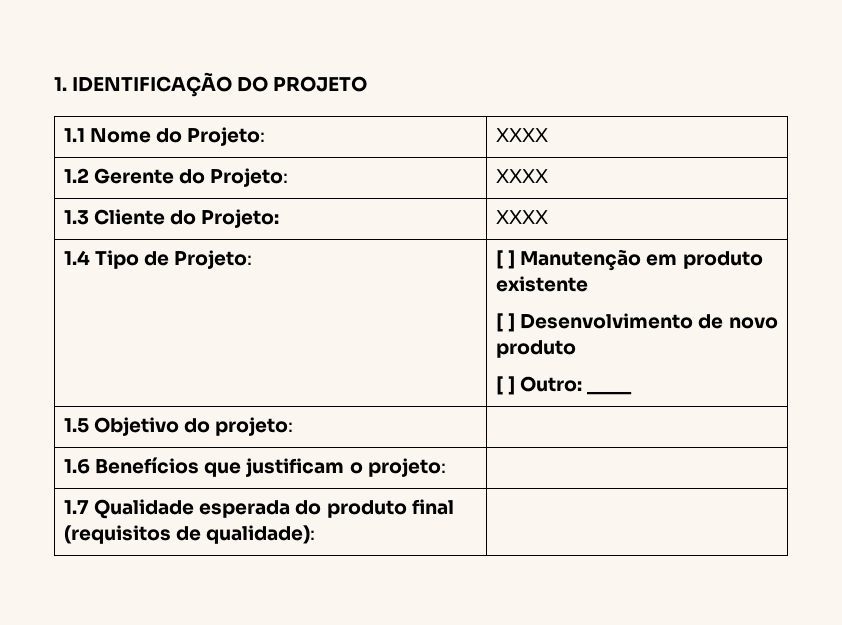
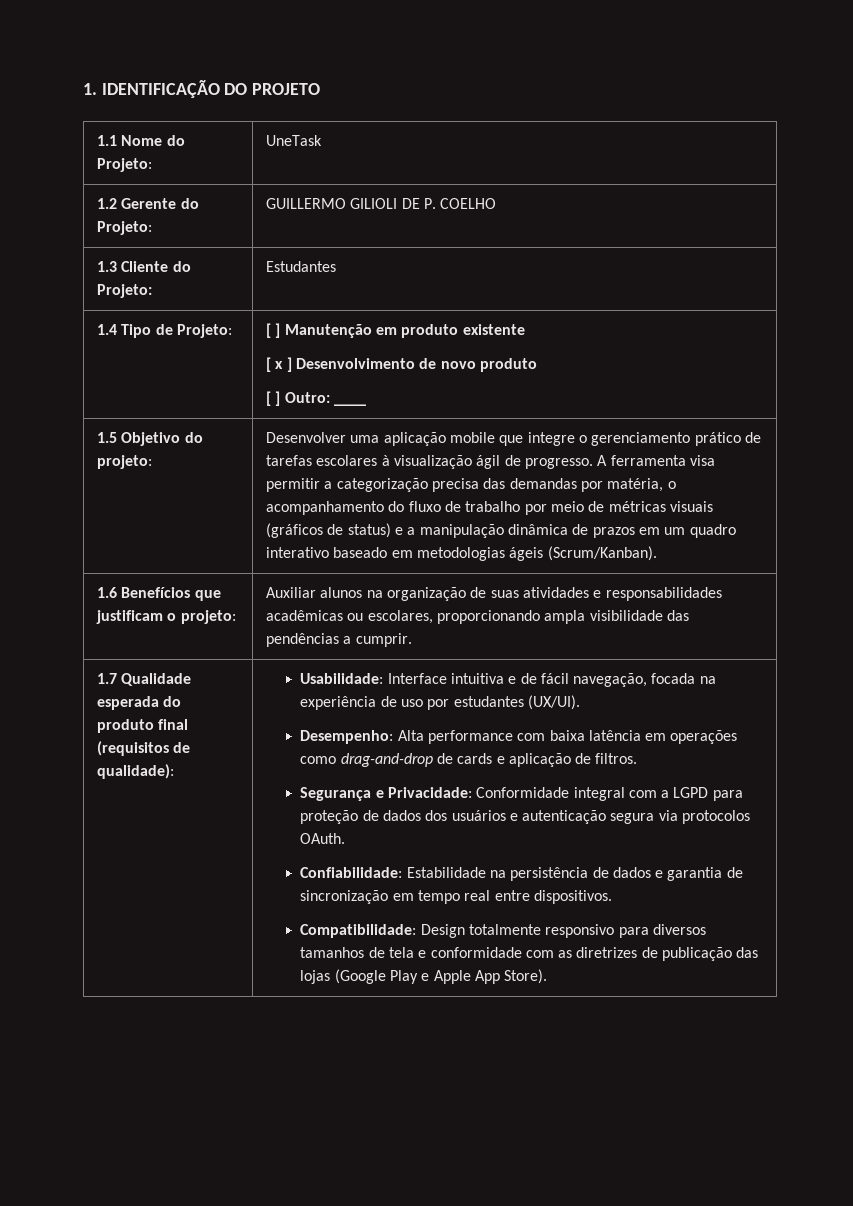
- 1.1 Nome do Projeto: | XXXX
+ 1.1 Nome do Projeto: | UneTask
- 1.2 Gerente do Projeto: | XXXX
+ 1.2 Gerente do Projeto: | GUILLERMO GILIOLI DE P. COELHO
- 1.3 Cliente do Projeto: | XXXX
+ 1.3 Cliente do Projeto: | Estudantes
  1.4 Tipo de Projeto: | [ ] Manutenção em produto existente
- [ ] Desenvolvimento de novo produto
+ [ x ] Desenvolvimento de novo produto
+ Desenvolver uma aplicação mobile que integre o gerenciamento prático de tarefas escolares à visualização ágil de progresso. A ferramenta visa permitir a categorização precisa das demandas por matéria, o acompanhamento do fluxo de trabalho por meio de métricas visuais (gráficos de status) e a manipulação dinâmica de prazos em um quadro interativo baseado em metodologias ágeis (Scrum/Kanban).
- 1.6 Benefícios que justificam o projeto: |
+ 1.6 Benefícios que justificam o projeto: | Auxiliar alunos na organização de suas atividades e responsabilidades acadêmicas ou escolares, proporcionando ampla visibilidade das pendências a cumprir.
+ Usabilidade: Interface intuitiva e de fácil navegação, focada na experiência de uso por estudantes (UX/UI).
+ Desempenho: Alta performance com baixa latência em operações como drag-and-drop de cards e aplicação de filtros.
+ Segurança e Privacidade: Conformidade integral com a LGPD para proteção de dados dos usuários e autenticação segura via protocolos OAuth.
+ Confiabilidade: Estabilidade na persistência de dados e garantia de sincronização em tempo real entre dispositivos.
+ Compatibilidade: Design totalmente responsivo para diversos tamanhos de tela e conformidade com as diretrizes de publicação das lojas (Google Play e Apple App Store).

